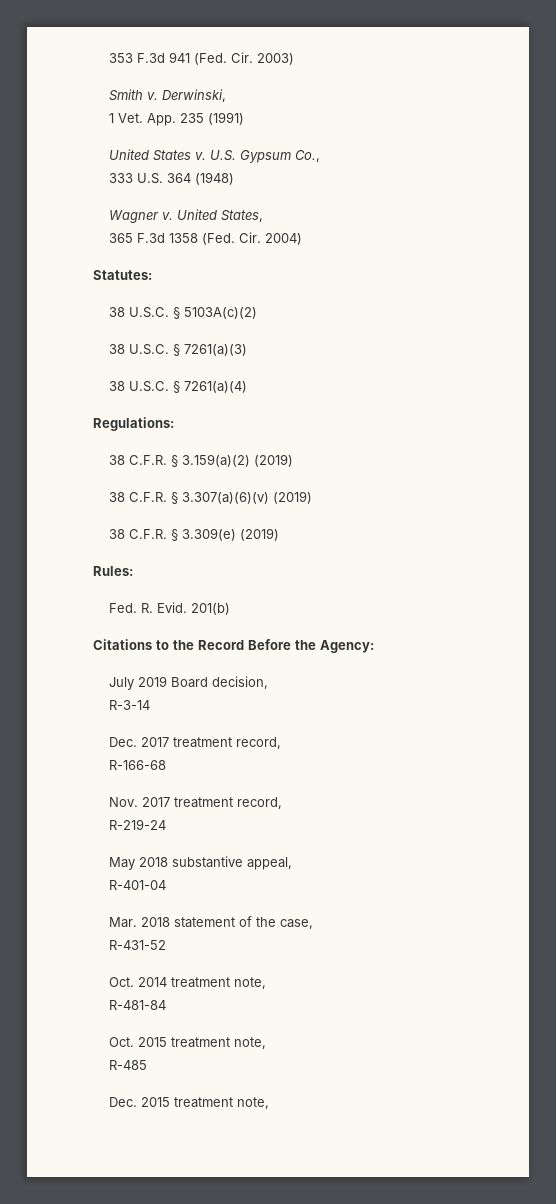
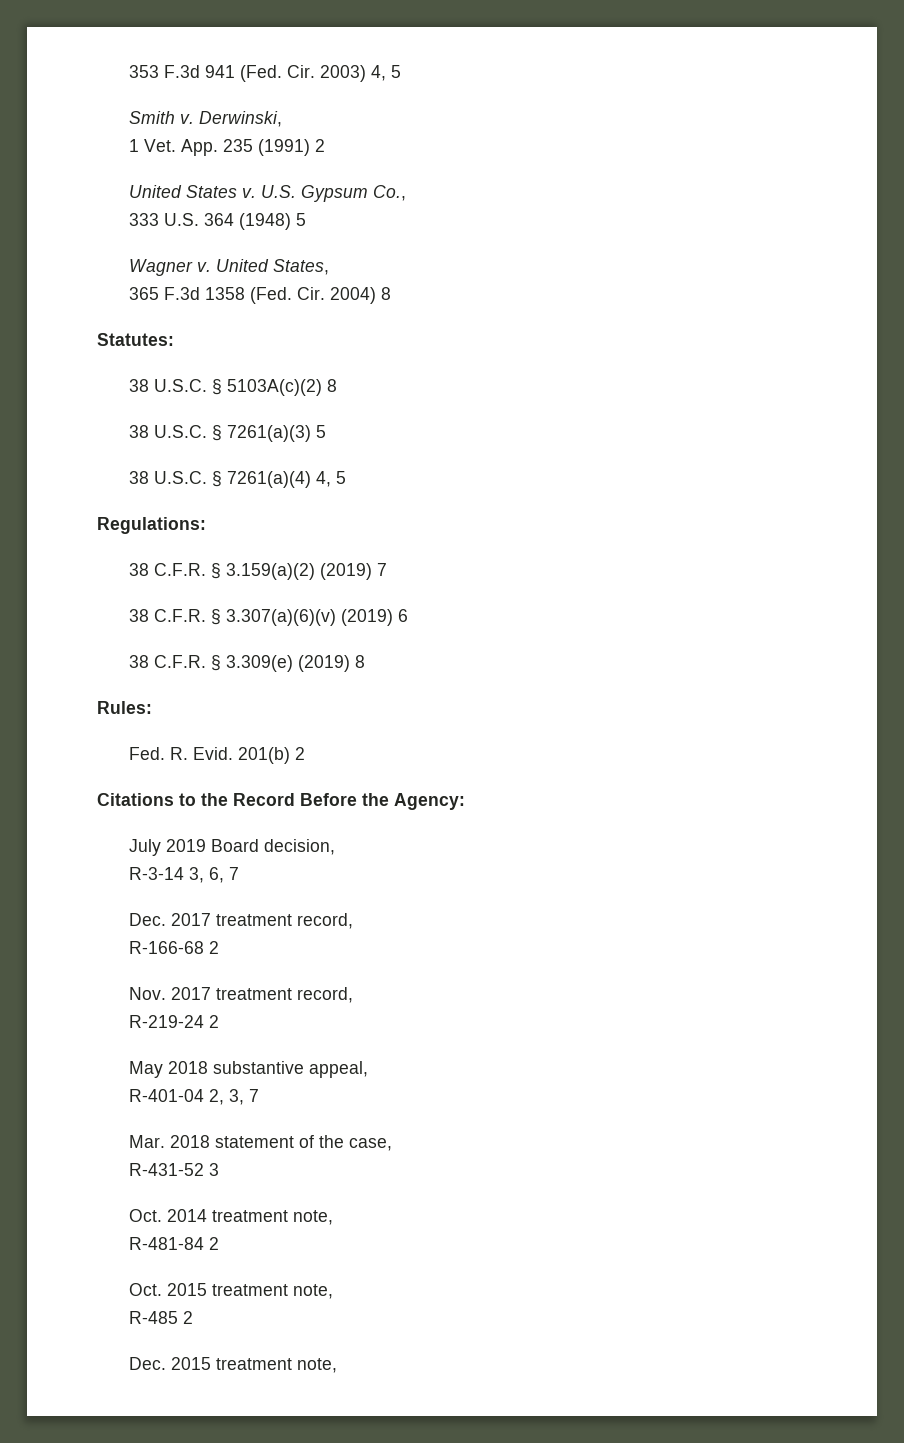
- 353 F.3d 941 (Fed. Cir. 2003)
+ 353 F.3d 941 (Fed. Cir. 2003) 4, 5
- 1 Vet. App. 235 (1991)
+ 1 Vet. App. 235 (1991) 2
- 333 U.S. 364 (1948)
+ 333 U.S. 364 (1948) 5
- 365 F.3d 1358 (Fed. Cir. 2004)
+ 365 F.3d 1358 (Fed. Cir. 2004) 8
- 38 U.S.C. § 5103A(c)(2)
+ 38 U.S.C. § 5103A(c)(2) 8
- 38 U.S.C. § 7261(a)(3)
+ 38 U.S.C. § 7261(a)(3) 5
- 38 U.S.C. § 7261(a)(4)
+ 38 U.S.C. § 7261(a)(4) 4, 5
- 38 C.F.R. § 3.159(a)(2) (2019)
+ 38 C.F.R. § 3.159(a)(2) (2019) 7
- 38 C.F.R. § 3.307(a)(6)(v) (2019)
+ 38 C.F.R. § 3.307(a)(6)(v) (2019) 6
- 38 C.F.R. § 3.309(e) (2019)
+ 38 C.F.R. § 3.309(e) (2019) 8
- 201(b)
+ 201(b) 2
- R-3-14
+ R-3-14 3, 6, 7
- R-166-68
+ R-166-68 2
- R-219-24
+ R-219-24 2
- R-401-04
+ R-401-04 2, 3, 7
- R-431-52
+ R-431-52 3
- R-481-84
+ R-481-84 2
- R-485
+ R-485 2

